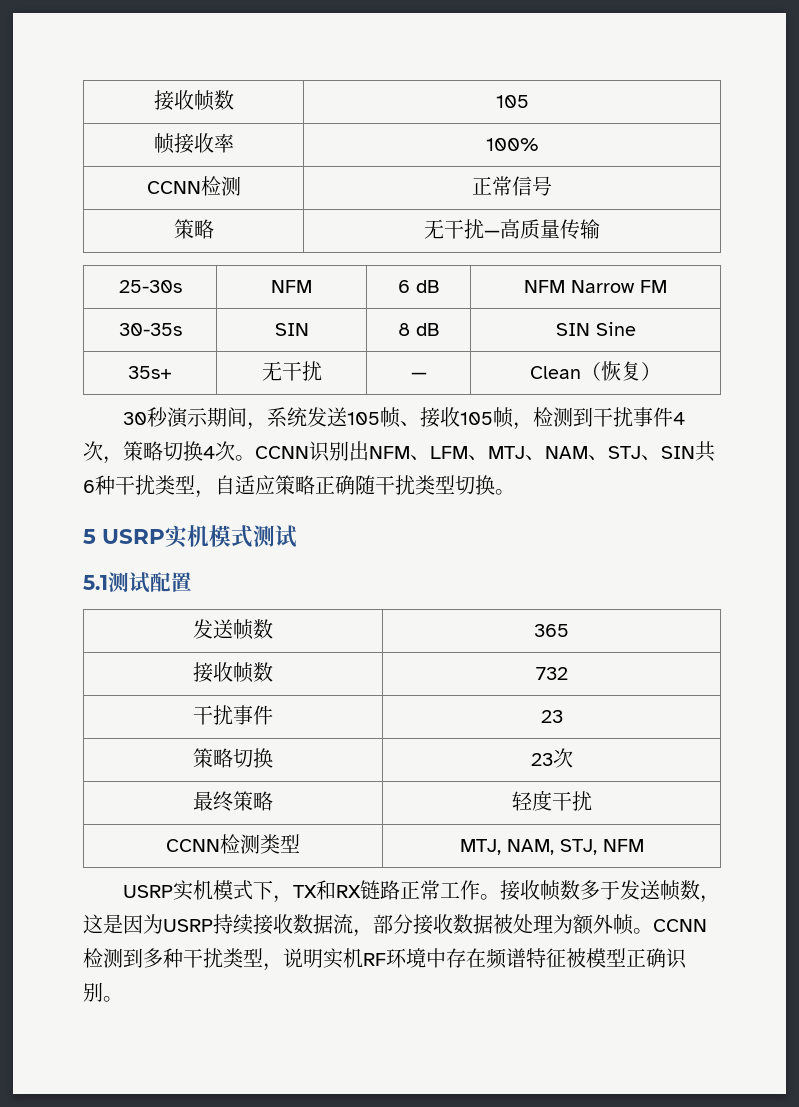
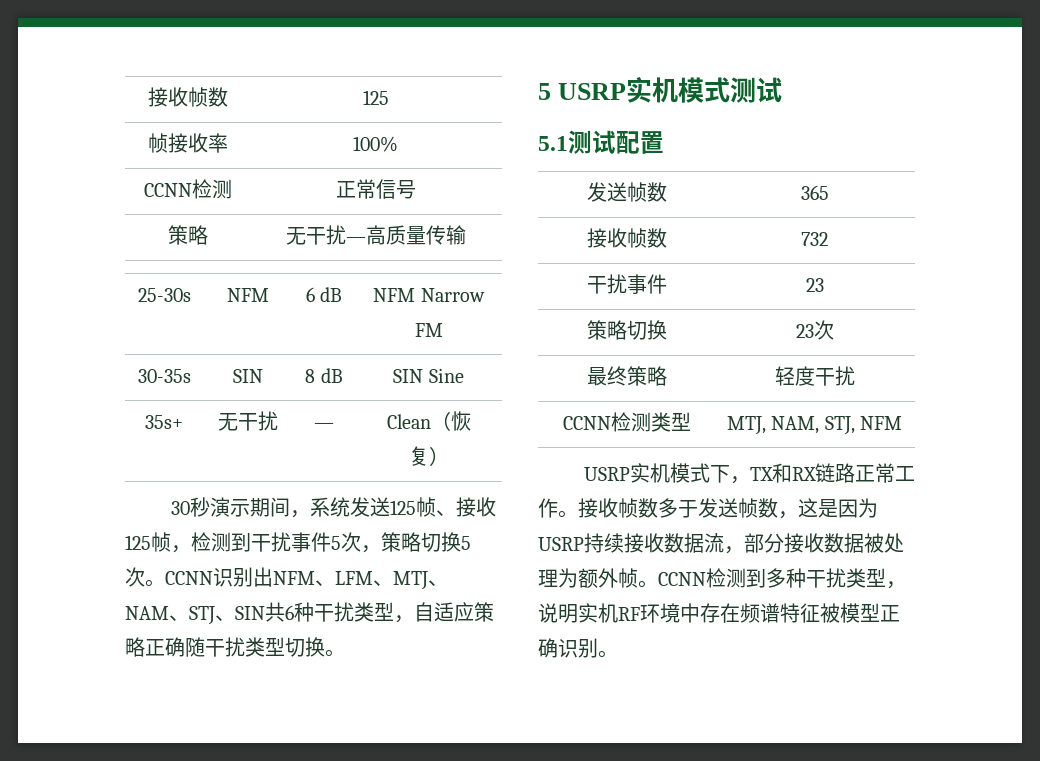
- 接收帧数 | 105
+ 接收帧数 | 125
- 30秒演示期间，系统发送105帧、接收105帧，检测到干扰事件4次，策略切换4次。
+ 30秒演示期间，系统发送125帧、接收125帧，检测到干扰事件5次，策略切换5次。

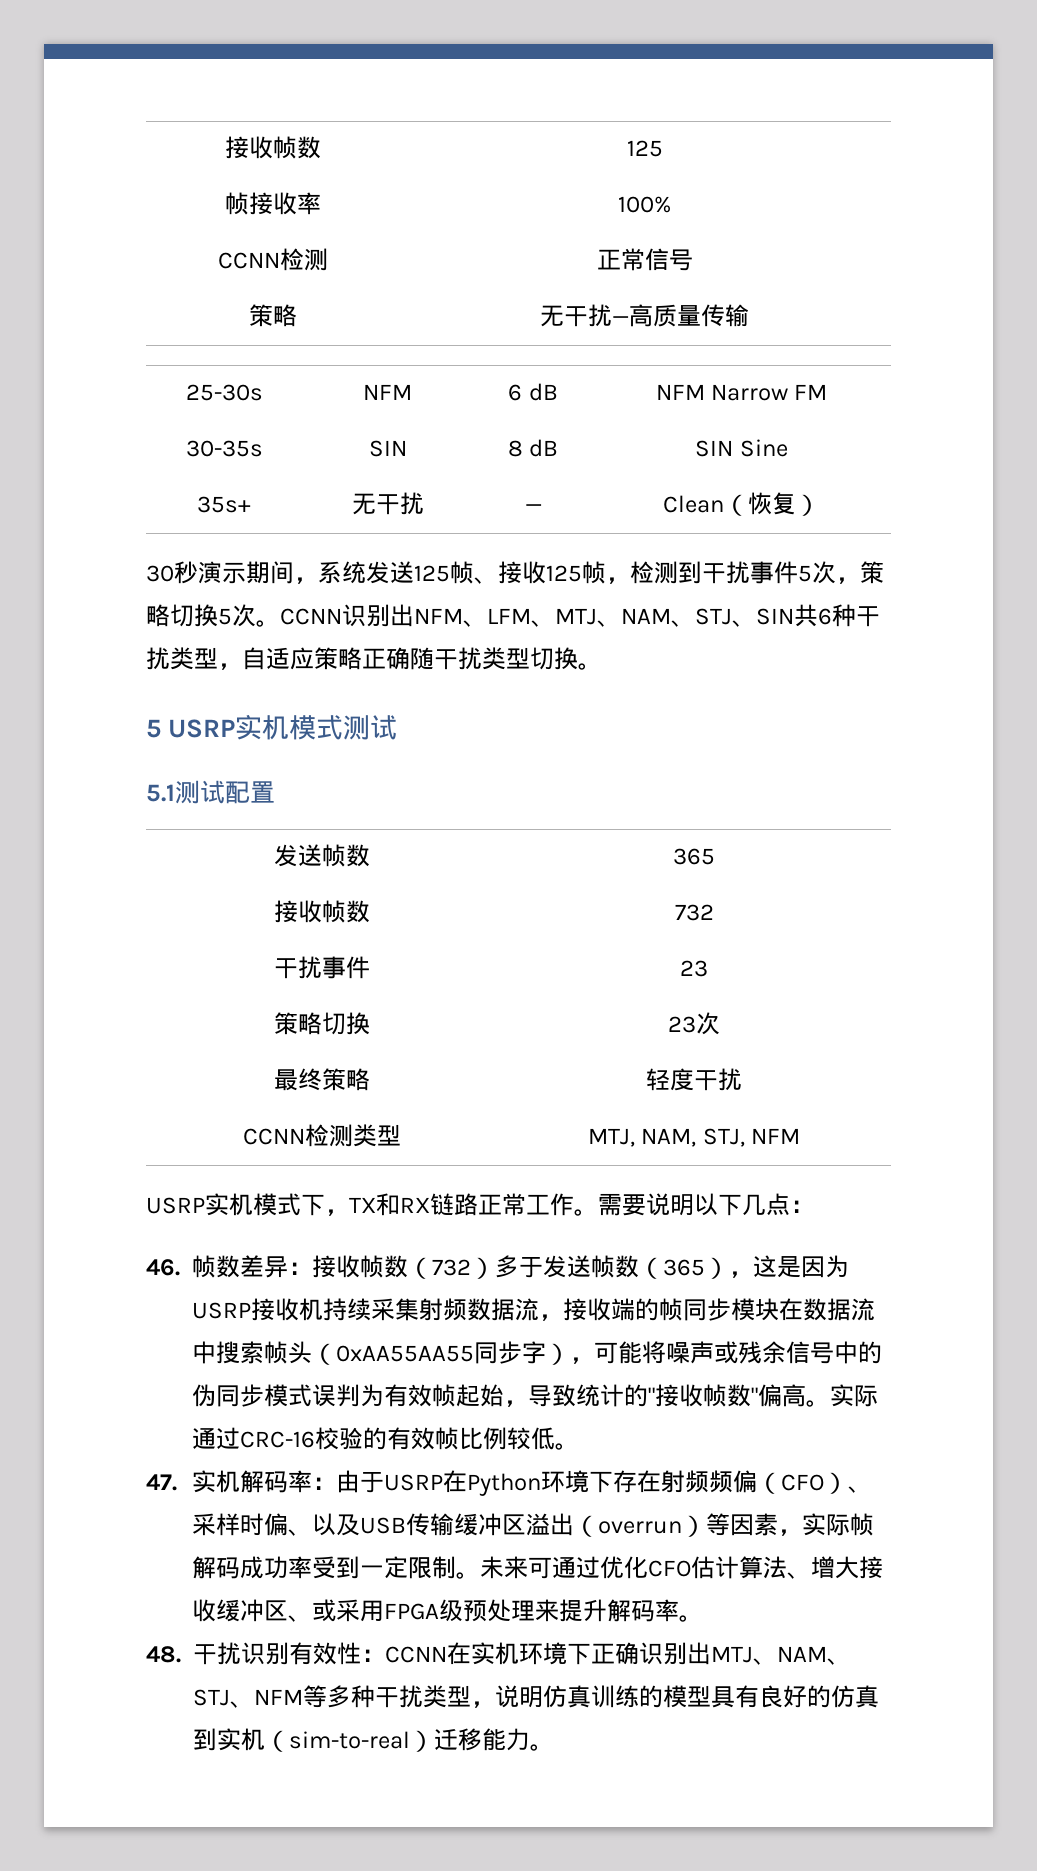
- 接收帧数多于发送帧数，这是因为USRP持续接收数据流，部分接收数据被处理为额外帧。CCNN检测到多种干扰类型，说明实机RF环境中存在频谱特征被模型正确识别。
+ 需要说明以下几点：
+ 46.帧数差异：接收帧数（732）多于发送帧数（365），这是因为USRP接收机持续采集射频数据流，接收端的帧同步模块在数据流中搜索帧头（0xAA55AA55同步字），可能将噪声或残余信号中的伪同步模式误判为有效帧起始，导致统计的"接收帧数"偏高。实际通过CRC-16校验的有效帧比例较低。
+ 47.实机解码率：由于USRP在Python环境下存在射频频偏（CFO）、采样时偏、以及USB传输缓冲区溢出（overrun）等因素，实际帧解码成功率受到一定限制。未来可通过优化CFO估计算法、增大接收缓冲区、或采用FPGA级预处理来提升解码率。
+ 48.干扰识别有效性：CCNN在实机环境下正确识别出MTJ、NAM、STJ、NFM等多种干扰类型，说明仿真训练的模型具有良好的仿真到实机（sim-to-real）迁移能力。

